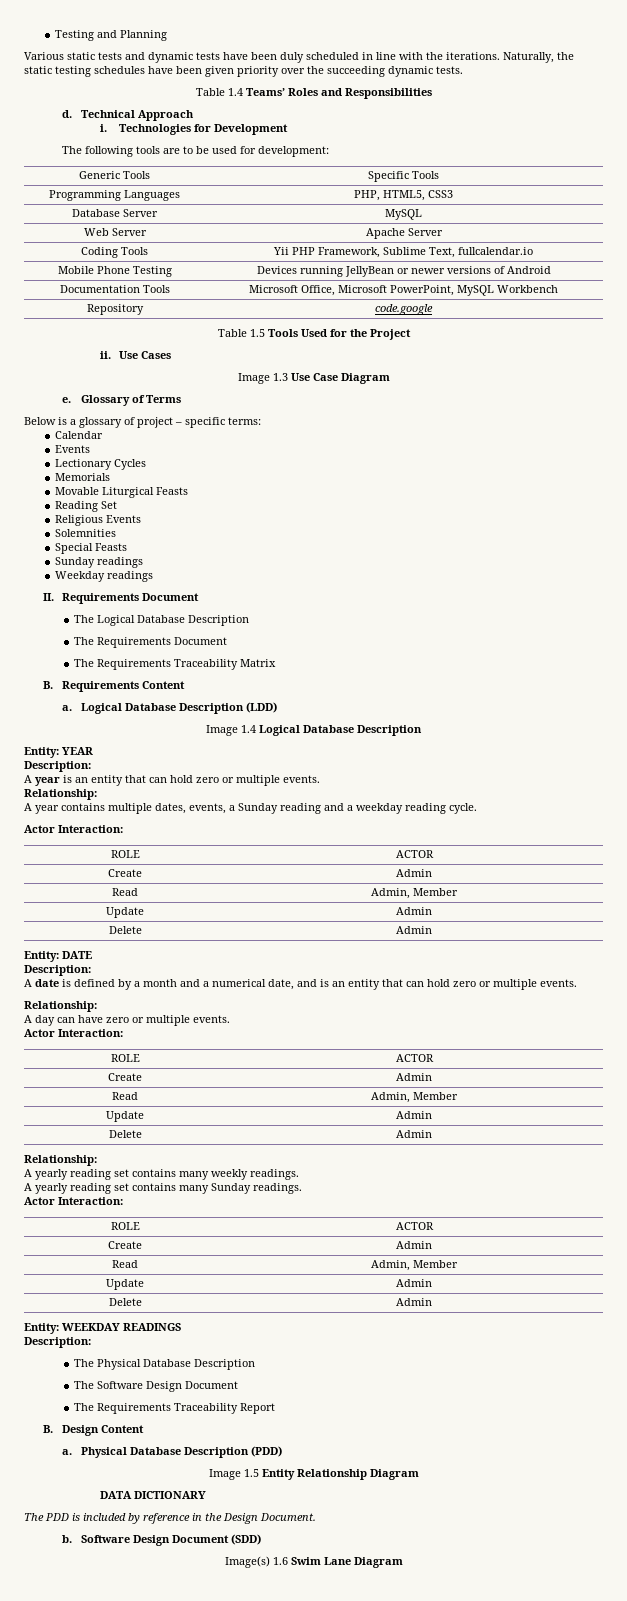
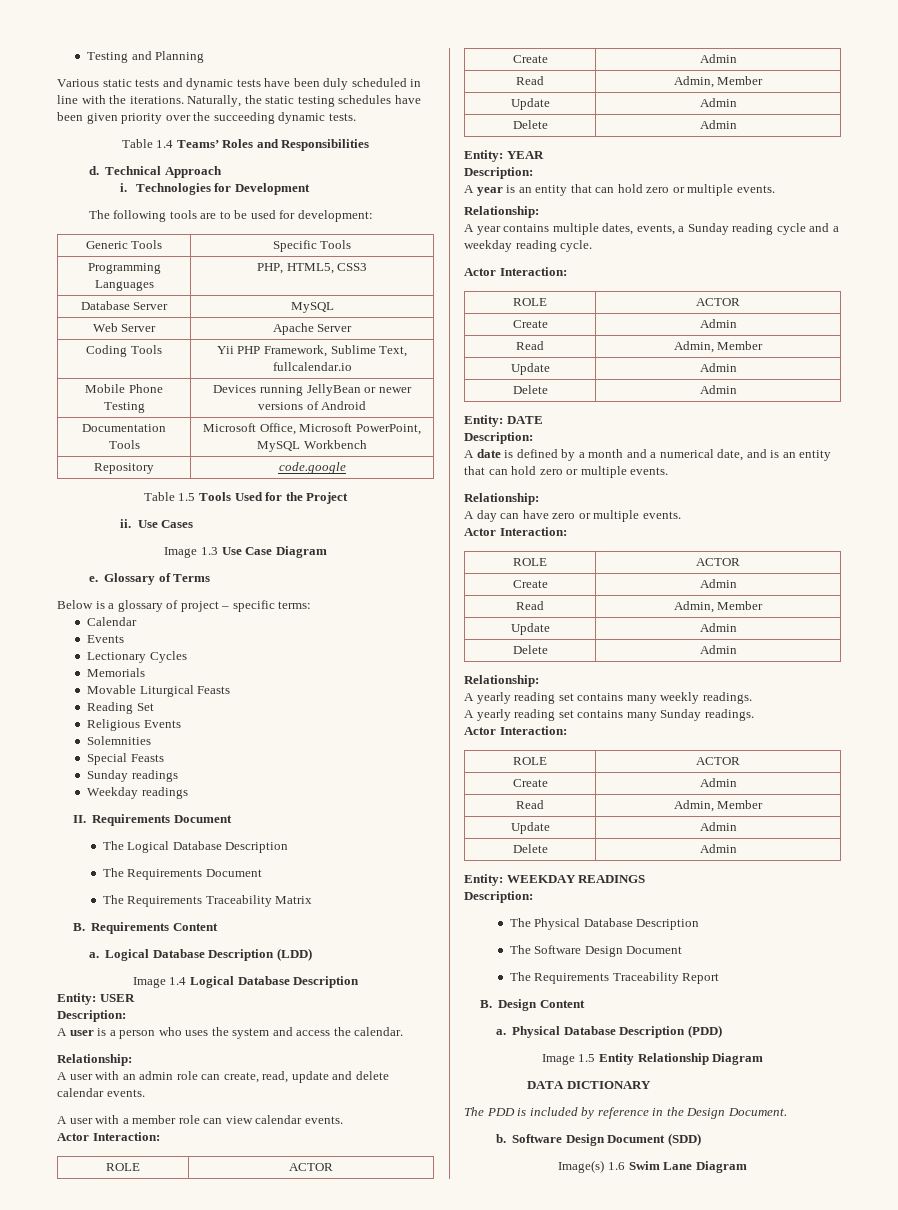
+ Entity: USER
+ Description:
+ A user is a person who uses the system and access the calendar.
+ Relationship:
+ A user with an admin role can create, read, update and delete calendar events.
+ A user with a member role can view calendar events.
+ Actor Interaction:
+ ROLE | ACTOR
+ Create | Admin
+ Read | Admin, Member
+ Update | Admin
+ Delete | Admin
- A year contains multiple dates, events, a Sunday reading and a weekday reading cycle.
+ A year contains multiple dates, events, a Sunday reading cycle and a weekday reading cycle.

